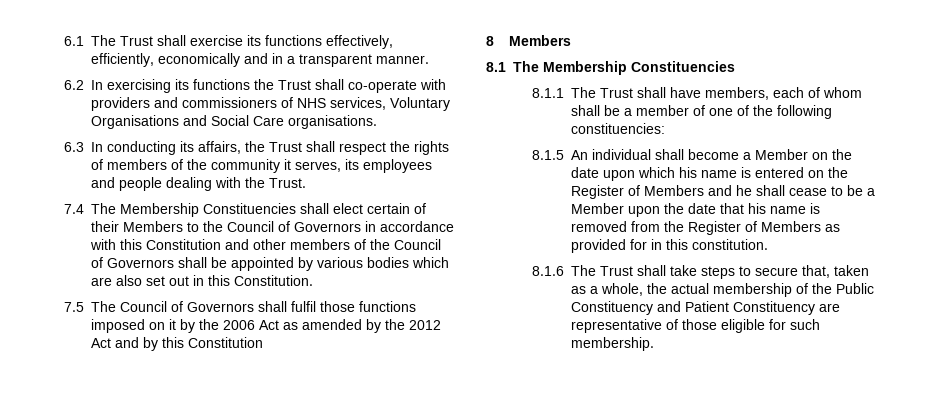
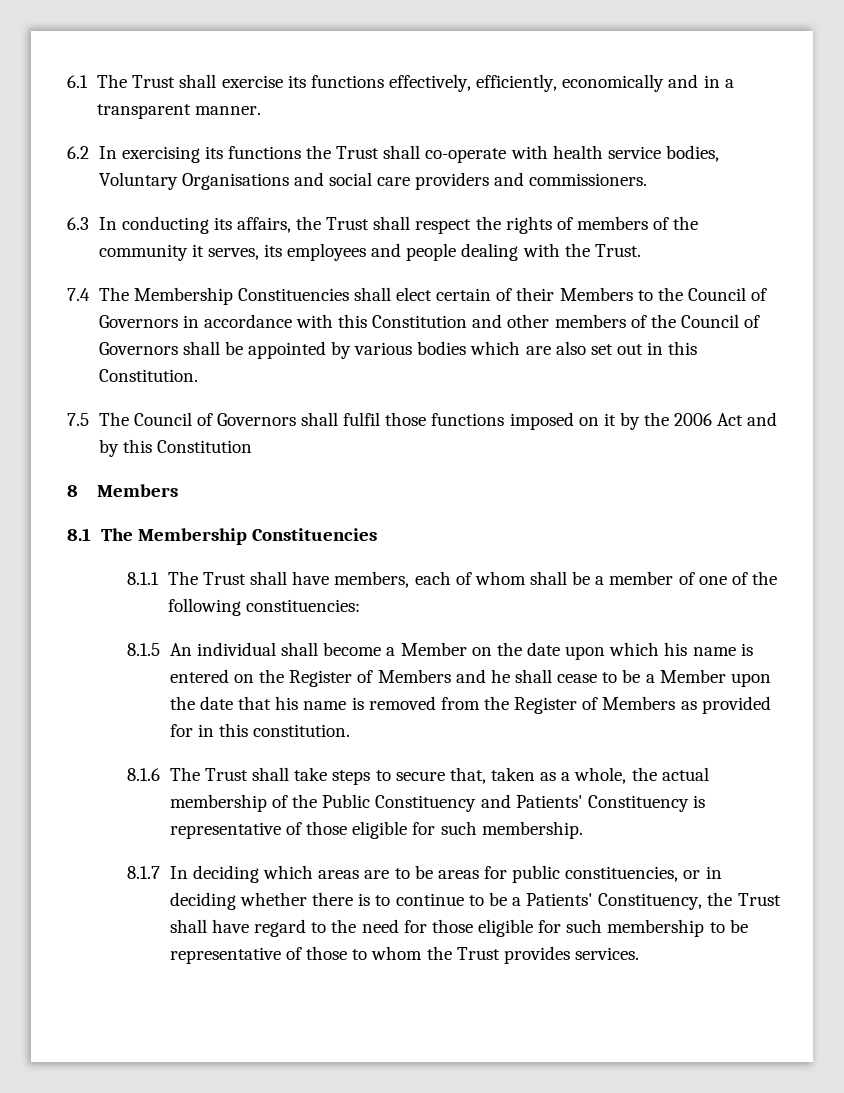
- 6.2 In exercising its functions the Trust shall co-operate with providers and commissioners of NHS services, Voluntary Organisations and Social Care organisations.
+ 6.2 In exercising its functions the Trust shall co-operate with health service bodies, Voluntary Organisations and social care providers and commissioners.
- 7.5 The Council of Governors shall fulfil those functions imposed on it by the 2006 Act as amended by the 2012 Act and by this Constitution
+ 7.5 The Council of Governors shall fulfil those functions imposed on it by the 2006 Act and by this Constitution
- 8.1.6 The Trust shall take steps to secure that, taken as a whole, the actual membership of the Public Constituency and Patient Constituency are representative of those eligible for such membership.
+ 8.1.6 The Trust shall take steps to secure that, taken as a whole, the actual membership of the Public Constituency and Patients' Constituency is representative of those eligible for such membership.
+ 8.1.7 In deciding which areas are to be areas for public constituencies, or in deciding whether there is to continue to be a Patients' Constituency, the Trust shall have regard to the need for those eligible for such membership to be representative of those to whom the Trust provides services.

